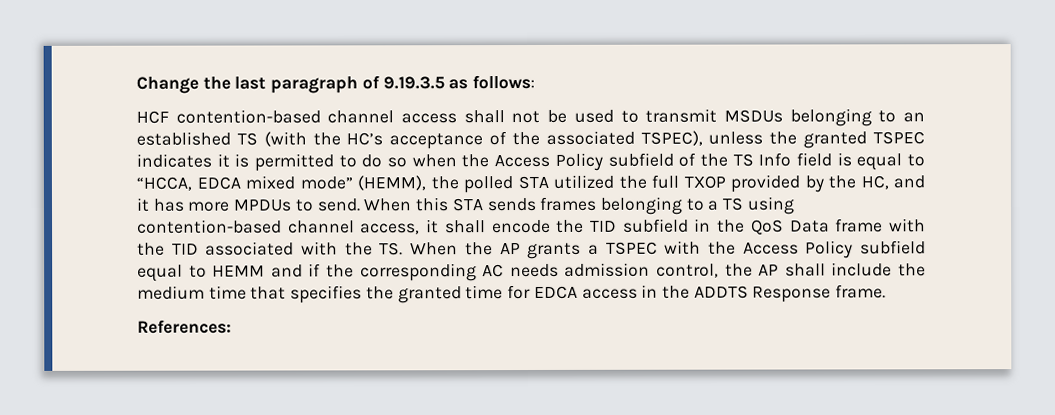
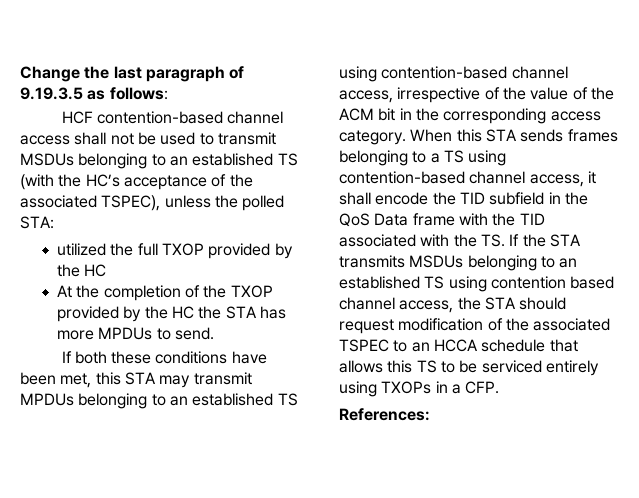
- HCF contention-based channel access shall not be used to transmit MSDUs belonging to an established TS (with the HC’s acceptance of the associated TSPEC), unless the granted TSPEC indicates it is permitted to do so when the Access Policy subfield of the TS Info field is equal to “HCCA, EDCA mixed mode” (HEMM), the polled STA utilized the full TXOP provided by the HC, and it has more MPDUs to send.
+ HCF contention-based channel access shall not be used to transmit MSDUs belonging to an established TS (with the HC’s acceptance of the associated TSPEC), unless the polled STA:
+ utilized the full TXOP provided by the HC
+ At the completion of the TXOP provided by the HC the STA has more MPDUs to send.
+ If both these conditions have been met, this STA may transmit MPDUs belonging to an established TS using contention-based channel access, irrespective of the value of the ACM bit in the corresponding access category.
- When this STA sends frames belonging to a TS using contention-based channel access, it shall encode the TID subfield in the QoS Data frame with the TID associated with the TS. When the AP grants a TSPEC with the Access Policy subfield equal to HEMM and if the corresponding AC needs admission control, the AP shall include the medium time that specifies the granted time for EDCA access in the ADDTS Response frame.
+ When this STA sends frames belonging to a TS using contention-based channel access, it shall encode the TID subfield in the QoS Data frame with the TID associated with the TS. If the STA transmits MSDUs belonging to an established TS using contention based channel access, the STA should request modification of the associated TSPEC to an HCCA schedule that allows this TS to be serviced entirely using TXOPs in a CFP.

